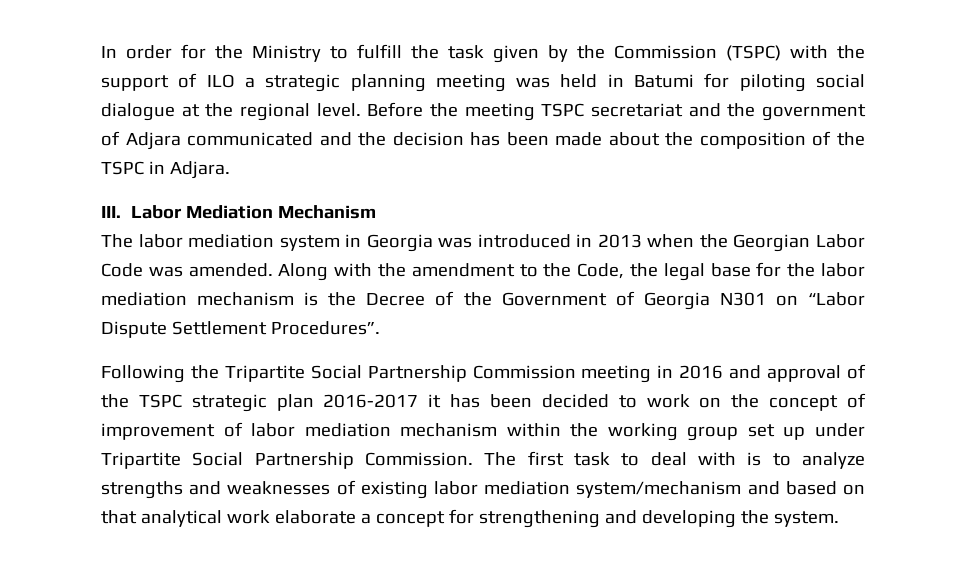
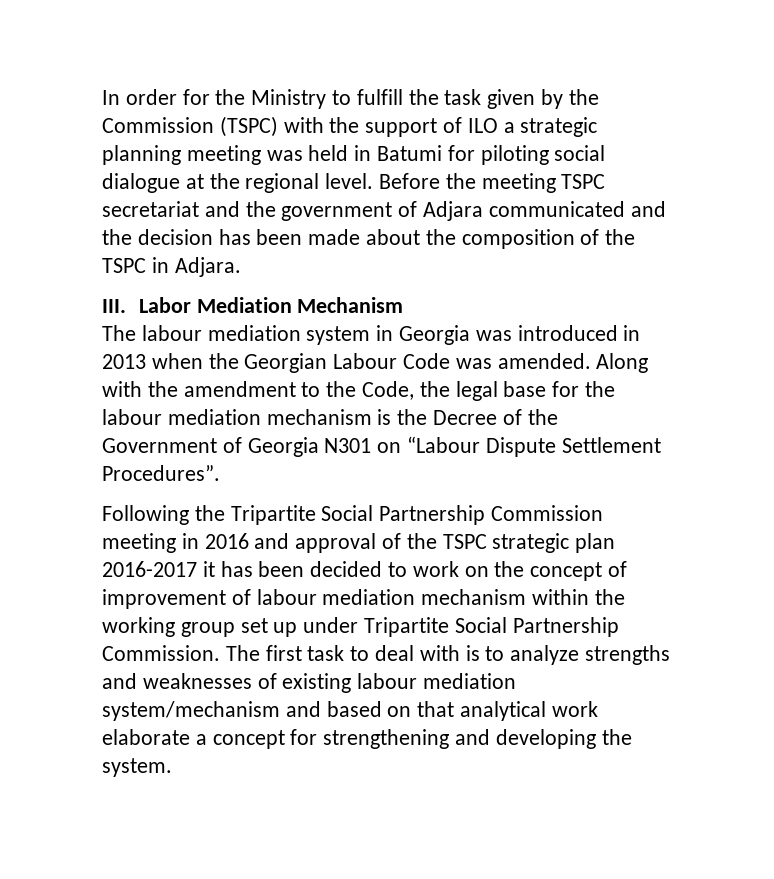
- The labor mediation system in Georgia was introduced in 2013 when the Georgian Labor Code was amended.
+ The labour mediation system in Georgia was introduced in 2013 when the Georgian Labour Code was amended.
- Along with the amendment to the Code, the legal base for the labor mediation mechanism is the Decree of the Government of Georgia N301 on “Labor Dispute Settlement Procedures”.
+ Along with the amendment to the Code, the legal base for the labour mediation mechanism is the Decree of the Government of Georgia N301 on “Labour Dispute Settlement Procedures”.
- Following the Tripartite Social Partnership Commission meeting in 2016 and approval of the TSPC strategic plan 2016-2017 it has been decided to work on the concept of improvement of labor mediation mechanism within the working group set up under Tripartite Social Partnership Commission.
+ Following the Tripartite Social Partnership Commission meeting in 2016 and approval of the TSPC strategic plan 2016-2017 it has been decided to work on the concept of improvement of labour mediation mechanism within the working group set up under Tripartite Social Partnership Commission.
- The first task to deal with is to analyze strengths and weaknesses of existing labor mediation system/mechanism and based on that analytical work elaborate a concept for strengthening and developing the system.
+ The first task to deal with is to analyze strengths and weaknesses of existing labour mediation system/mechanism and based on that analytical work elaborate a concept for strengthening and developing the system.

